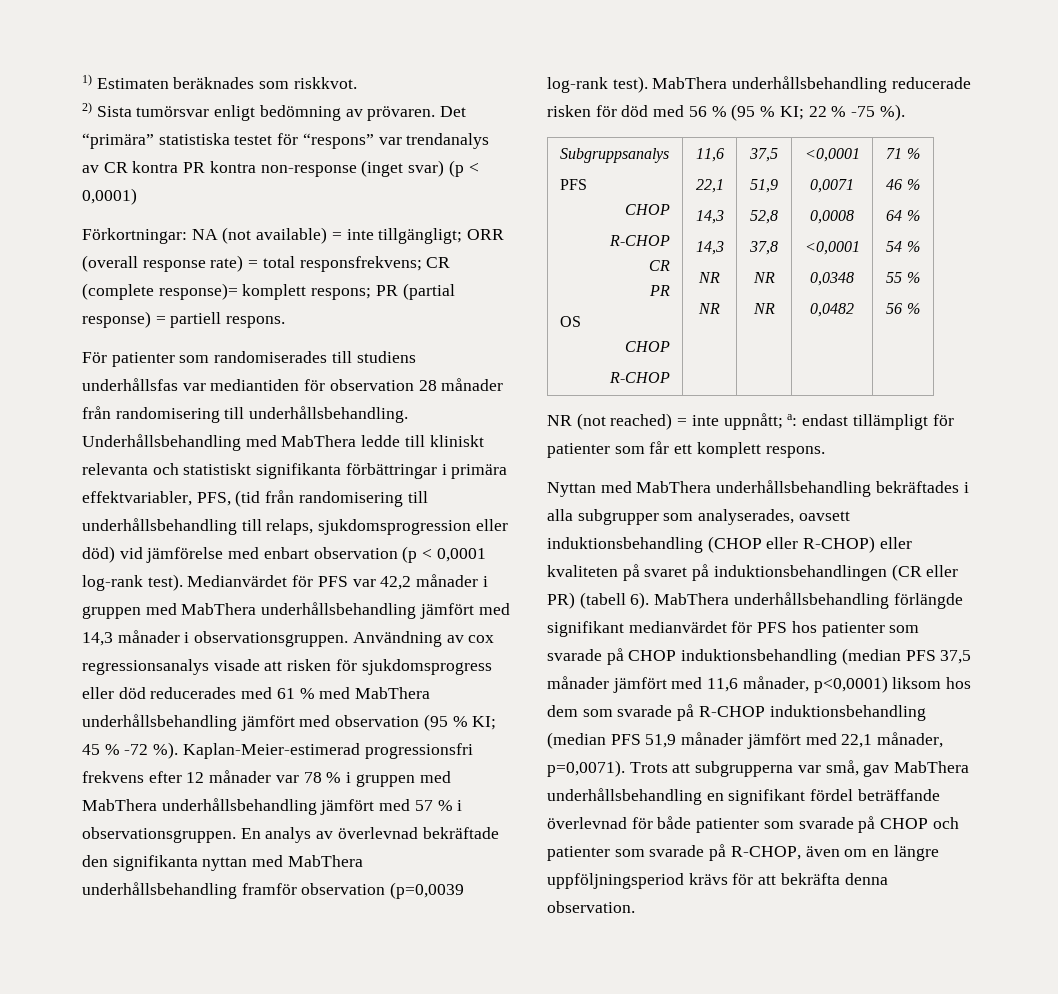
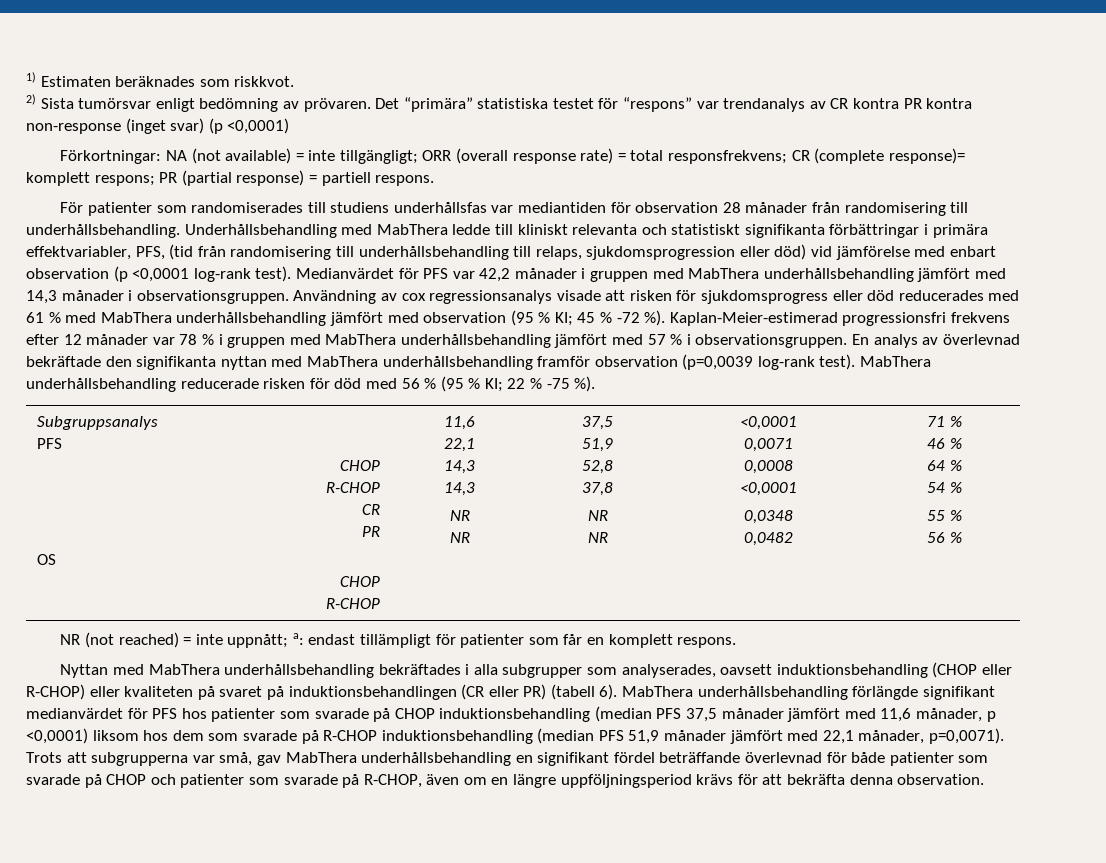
- Det “primära” statistiska testet för “respons” var trendanalys av CR kontra PR kontra non-response (inget svar) (p < 0,0001)
+ Det “primära” statistiska testet för “respons” var trendanalys av CR kontra PR kontra non-response (inget svar) (p <0,0001)
- Underhållsbehandling med MabThera ledde till kliniskt relevanta och statistiskt signifikanta förbättringar i primära effektvariabler, PFS, (tid från randomisering till underhållsbehandling till relaps, sjukdomsprogression eller död) vid jämförelse med enbart observation (p < 0,0001 log-rank test).
+ Underhållsbehandling med MabThera ledde till kliniskt relevanta och statistiskt signifikanta förbättringar i primära effektvariabler, PFS, (tid från randomisering till underhållsbehandling till relaps, sjukdomsprogression eller död) vid jämförelse med enbart observation (p <0,0001 log-rank test).
- NR (not reached) = inte uppnått; a: endast tillämpligt för patienter som får ett komplett respons.
+ NR (not reached) = inte uppnått; a: endast tillämpligt för patienter som får en komplett respons.
- MabThera underhållsbehandling förlängde signifikant medianvärdet för PFS hos patienter som svarade på CHOP induktionsbehandling (median PFS 37,5 månader jämfört med 11,6 månader, p<0,0001) liksom hos dem som svarade på R-CHOP induktionsbehandling (median PFS 51,9 månader jämfört med 22,1 månader, p=0,0071).
+ MabThera underhållsbehandling förlängde signifikant medianvärdet för PFS hos patienter som svarade på CHOP induktionsbehandling (median PFS 37,5 månader jämfört med 11,6 månader, p <0,0001) liksom hos dem som svarade på R-CHOP induktionsbehandling (median PFS 51,9 månader jämfört med 22,1 månader, p=0,0071).

